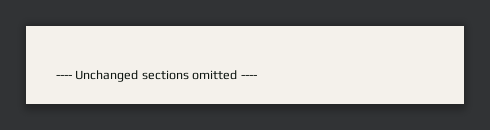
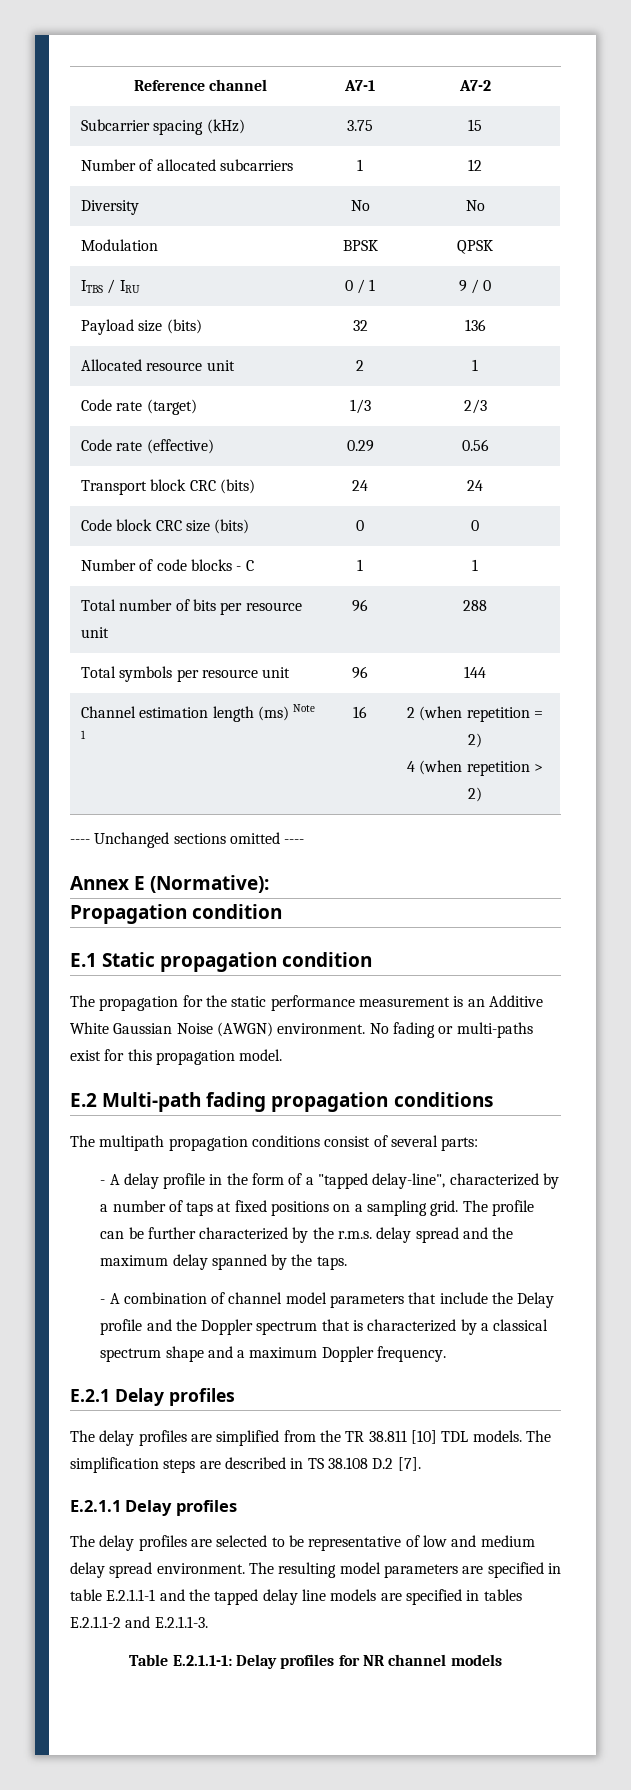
+ Reference channel | A7-1 | A7-2
+ Subcarrier spacing (kHz) | 3.75 | 15
+ Number of allocated subcarriers | 1 | 12
+ Diversity | No | No
+ Modulation | BPSK | QPSK
+ ITBS / IRU | 0 / 1 | 9 / 0
+ Payload size (bits) | 32 | 136
+ Allocated resource unit | 2 | 1
+ Code rate (target) | 1/3 | 2/3
+ Code rate (effective) | 0.29 | 0.56
+ Transport block CRC (bits) | 24 | 24
+ Code block CRC size (bits) | 0 | 0
+ Number of code blocks - C | 1 | 1
+ Total number of bits per resource unit | 96 | 288
+ Total symbols per resource unit | 96 | 144
+ Channel estimation length (ms) Note 1 | 16 | 2 (when repetition = 2)
+ 4 (when repetition > 2)
+ Annex E (Normative):
+ Propagation condition
+ E.1 Static propagation condition
+ The propagation for the static performance measurement is an Additive White Gaussian Noise (AWGN) environment. No fading or multi-paths exist for this propagation model.
+ E.2 Multi-path fading propagation conditions
+ The multipath propagation conditions consist of several parts:
+ - A delay profile in the form of a "tapped delay-line", characterized by a number of taps at fixed positions on a sampling grid. The profile can be further characterized by the r.m.s. delay spread and the maximum delay spanned by the taps.
+ - A combination of channel model parameters that include the Delay profile and the Doppler spectrum that is characterized by a classical spectrum shape and a maximum Doppler frequency.
+ E.2.1 Delay profiles
+ The delay profiles are simplified from the TR 38.811 [10] TDL models. The simplification steps are described in TS 38.108 D.2 [7].
+ E.2.1.1 Delay profiles
+ The delay profiles are selected to be representative of low and medium delay spread environment. The resulting model parameters are specified in table E.2.1.1-1 and the tapped delay line models are specified in tables E.2.1.1-2 and E.2.1.1-3.
+ Table E.2.1.1-1: Delay profiles for NR channel models

